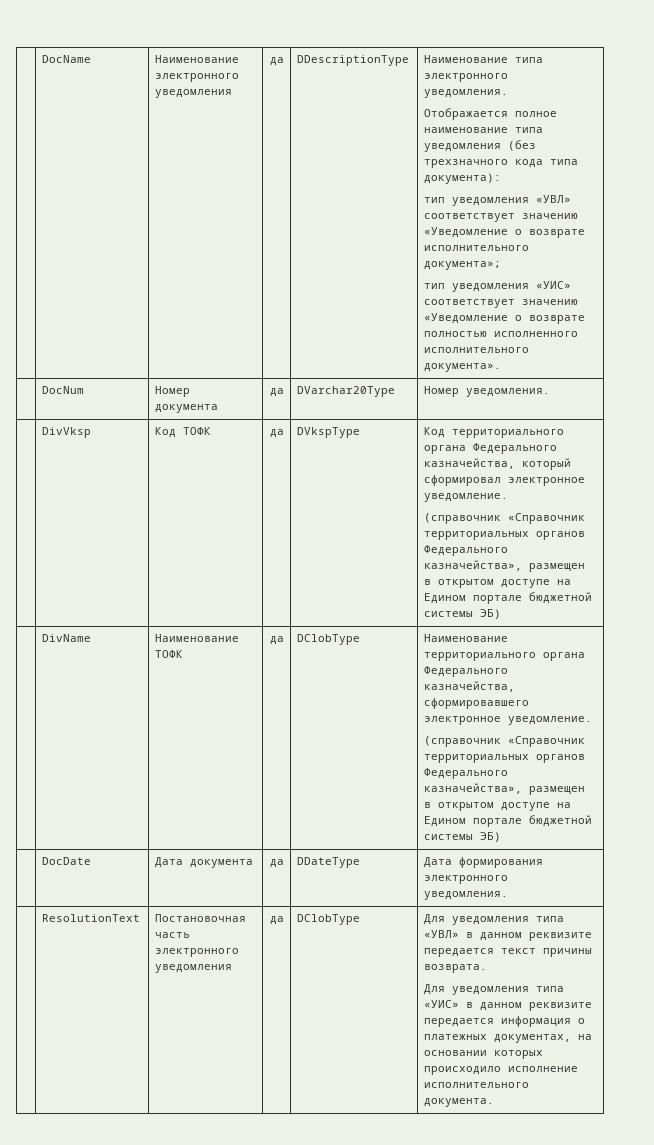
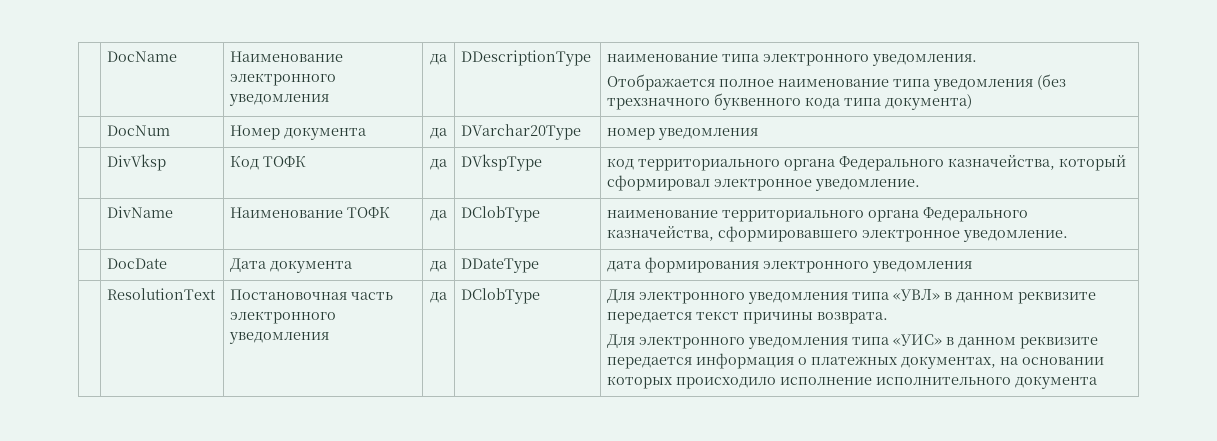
- Наименование типа электронного уведомления.
+ наименование типа электронного уведомления.
- Отображается полное наименование типа уведомления (без трехзначного кода типа документа):
- тип уведомления «УВЛ» соответствует значению «Уведомление о возврате исполнительного документа»;
- тип уведомления «УИС» соответствует значению «Уведомление о возврате полностью исполненного исполнительного документа».
+ Отображается полное наименование типа уведомления (без трехзначного буквенного кода типа документа)
- | DocNum | Номер документа | да | DVarchar20Type | Номер уведомления.
+ | DocNum | Номер документа | да | DVarchar20Type | номер уведомления
- | DivVksp | Код ТОФК | да | DVkspType | Код территориального органа Федерального казначейства, который сформировал электронное уведомление.
- (справочник «Справочник территориальных органов Федерального казначейства», размещен в открытом доступе на Едином портале бюджетной системы ЭБ)
+ | DivVksp | Код ТОФК | да | DVkspType | код территориального органа Федерального казначейства, который сформировал электронное уведомление.
- | DivName | Наименование ТОФК | да | DClobType | Наименование территориального органа Федерального казначейства, сформировавшего электронное уведомление.
- (справочник «Справочник территориальных органов Федерального казначейства», размещен в открытом доступе на Едином портале бюджетной системы ЭБ)
+ | DivName | Наименование ТОФК | да | DClobType | наименование территориального органа Федерального казначейства, сформировавшего электронное уведомление.
- | DocDate | Дата документа | да | DDateType | Дата формирования электронного уведомления.
+ | DocDate | Дата документа | да | DDateType | дата формирования электронного уведомления
- | ResolutionText | Постановочная часть электронного уведомления | да | DClobType | Для уведомления типа «УВЛ» в данном реквизите передается текст причины возврата.
- Для уведомления типа «УИС» в данном реквизите передается информация о платежных документах, на основании которых происходило исполнение исполнительного документа.
+ | ResolutionText | Постановочная часть электронного уведомления | да | DClobType | Для электронного уведомления типа «УВЛ» в данном реквизите передается текст причины возврата.
+ Для электронного уведомления типа «УИС» в данном реквизите передается информация о платежных документах, на основании которых происходило исполнение исполнительного документа

